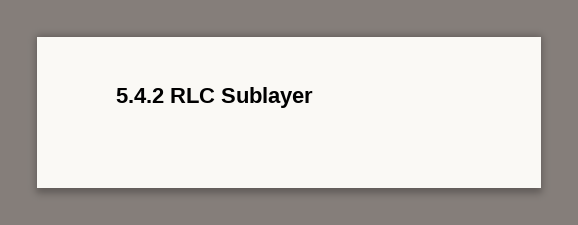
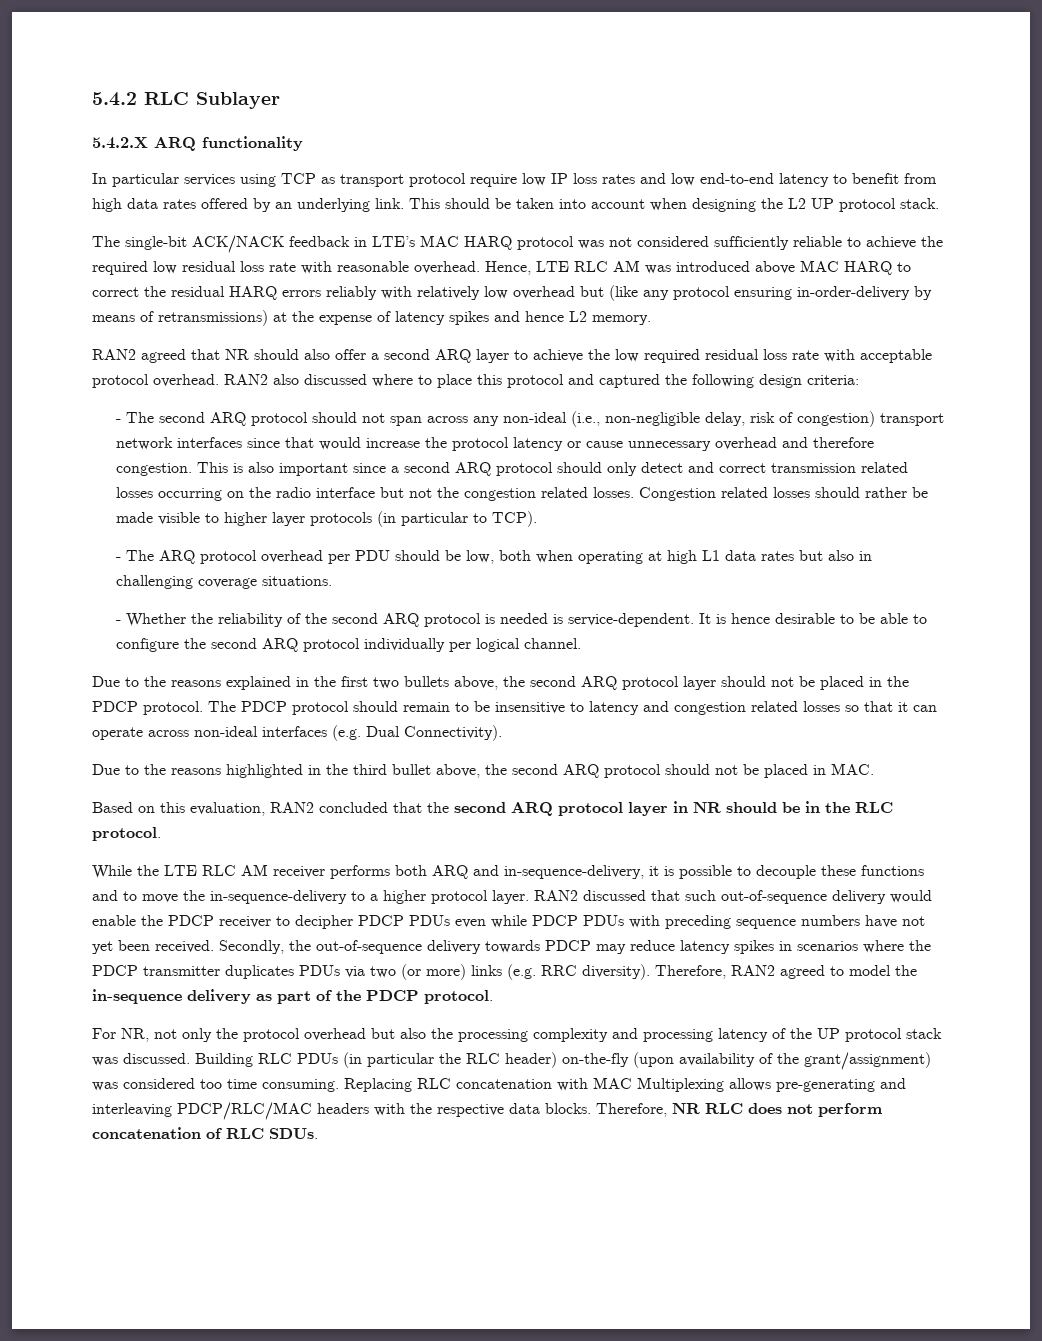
+ 5.4.2.X ARQ functionality
+ In particular services using TCP as transport protocol require low IP loss rates and low end-to-end latency to benefit from high data rates offered by an underlying link. This should be taken into account when designing the L2 UP protocol stack.
+ The single-bit ACK/NACK feedback in LTE’s MAC HARQ protocol was not considered sufficiently reliable to achieve the required low residual loss rate with reasonable overhead. Hence, LTE RLC AM was introduced above MAC HARQ to correct the residual HARQ errors reliably with relatively low overhead but (like any protocol ensuring in-order-delivery by means of retransmissions) at the expense of latency spikes and hence L2 memory.
+ RAN2 agreed that NR should also offer a second ARQ layer to achieve the low required residual loss rate with acceptable protocol overhead. RAN2 also discussed where to place this protocol and captured the following design criteria:
+ - The second ARQ protocol should not span across any non-ideal (i.e., non-negligible delay, risk of congestion) transport network interfaces since that would increase the protocol latency or cause unnecessary overhead and therefore congestion. This is also important since a second ARQ protocol should only detect and correct transmission related losses occurring on the radio interface but not the congestion related losses. Congestion related losses should rather be made visible to higher layer protocols (in particular to TCP).
+ - The ARQ protocol overhead per PDU should be low, both when operating at high L1 data rates but also in challenging coverage situations.
+ - Whether the reliability of the second ARQ protocol is needed is service-dependent. It is hence desirable to be able to configure the second ARQ protocol individually per logical channel.
+ Due to the reasons explained in the first two bullets above, the second ARQ protocol layer should not be placed in the PDCP protocol. The PDCP protocol should remain to be insensitive to latency and congestion related losses so that it can operate across non-ideal interfaces (e.g. Dual Connectivity).
+ Due to the reasons highlighted in the third bullet above, the second ARQ protocol should not be placed in MAC.
+ Based on this evaluation, RAN2 concluded that the second ARQ protocol layer in NR should be in the RLC protocol.
+ While the LTE RLC AM receiver performs both ARQ and in-sequence-delivery, it is possible to decouple these functions and to move the in-sequence-delivery to a higher protocol layer. RAN2 discussed that such out-of-sequence delivery would enable the PDCP receiver to decipher PDCP PDUs even while PDCP PDUs with preceding sequence numbers have not yet been received. Secondly, the out-of-sequence delivery towards PDCP may reduce latency spikes in scenarios where the PDCP transmitter duplicates PDUs via two (or more) links (e.g. RRC diversity). Therefore, RAN2 agreed to model the in-sequence delivery as part of the PDCP protocol.
+ For NR, not only the protocol overhead but also the processing complexity and processing latency of the UP protocol stack was discussed. Building RLC PDUs (in particular the RLC header) on-the-fly (upon availability of the grant/assignment) was considered too time consuming. Replacing RLC concatenation with MAC Multiplexing allows pre-generating and interleaving PDCP/RLC/MAC headers with the respective data blocks. Therefore, NR RLC does not perform concatenation of RLC SDUs.

